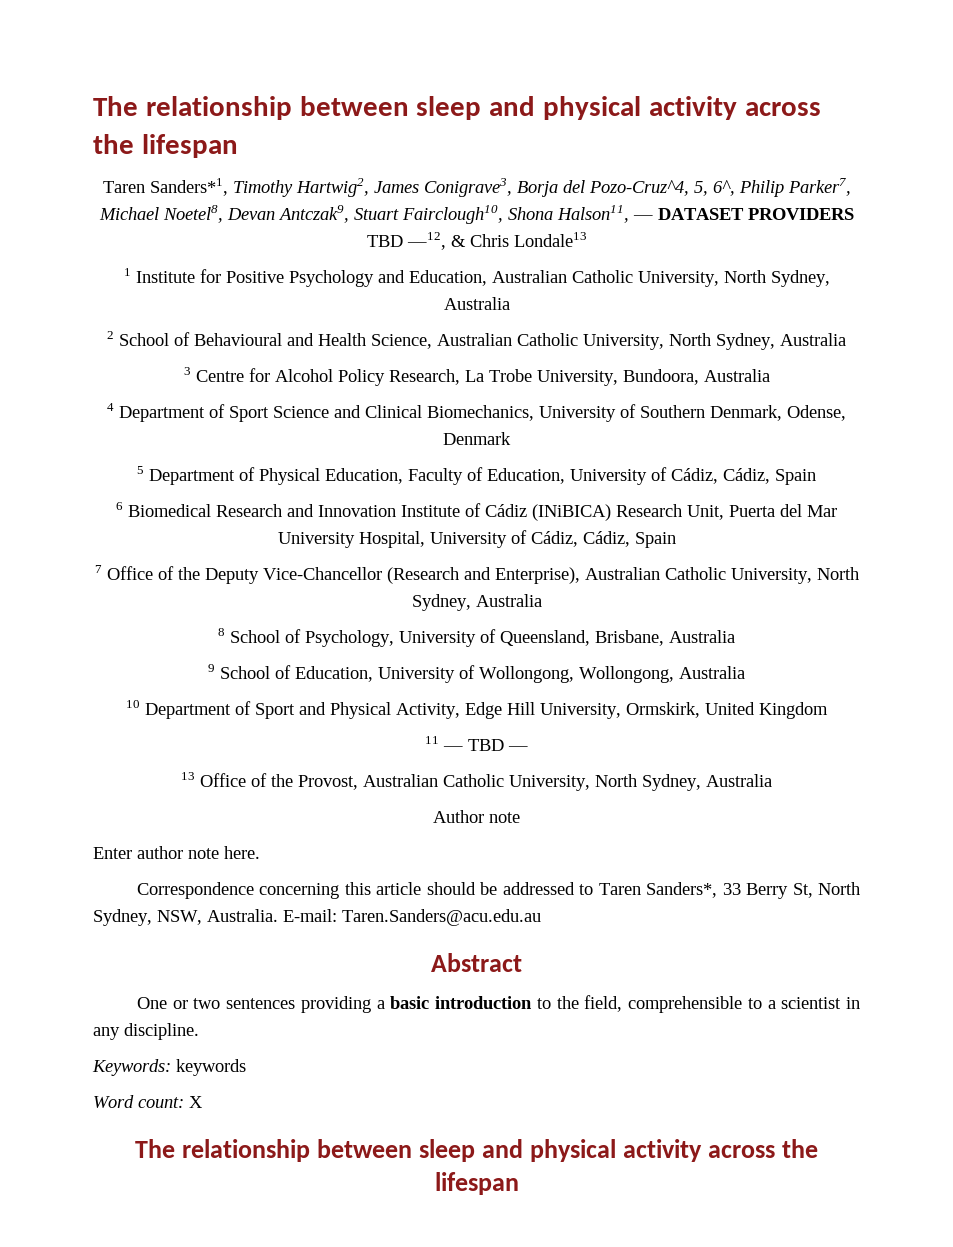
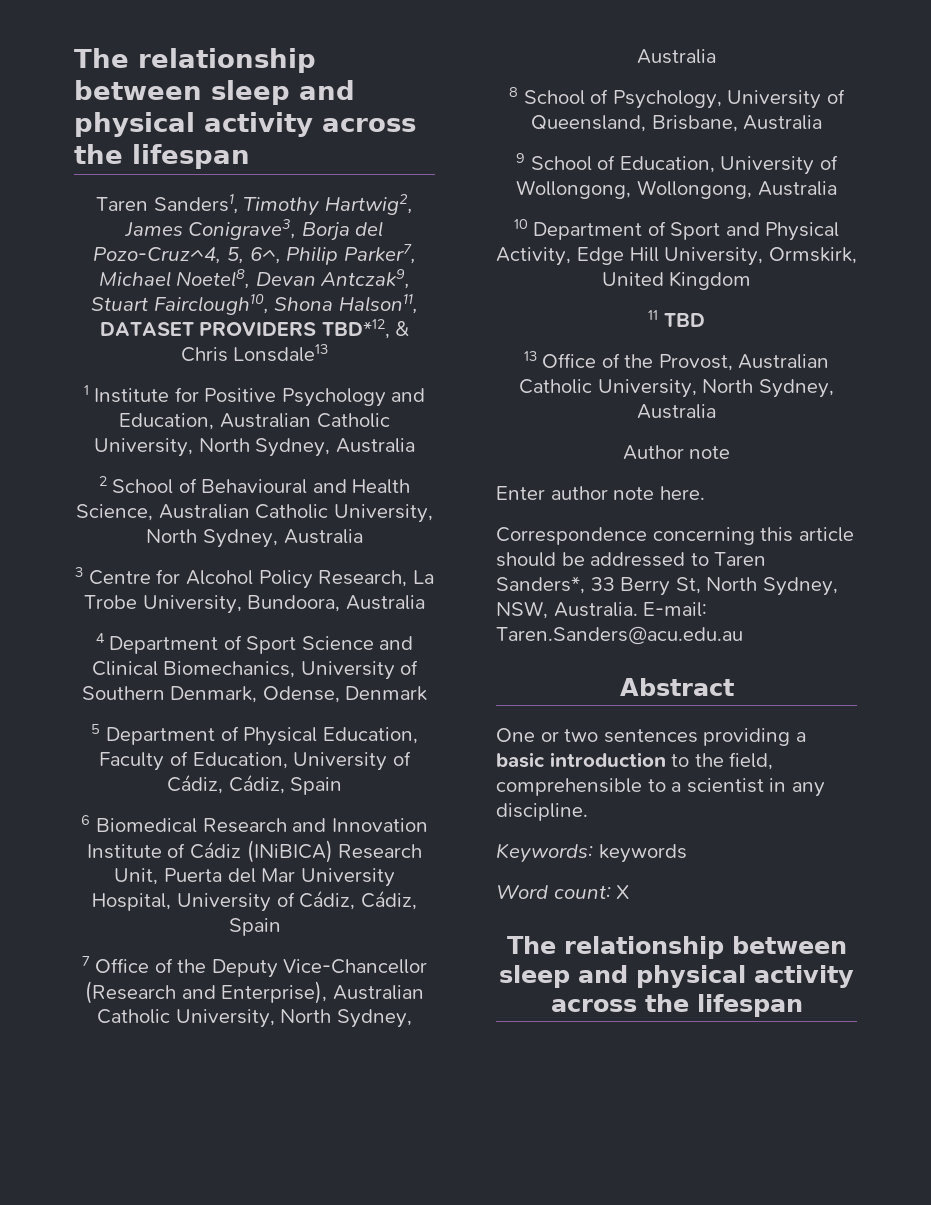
- Taren Sanders*1, Timothy Hartwig2, James Conigrave3, Borja del Pozo-Cruz^4, 5, 6^, Philip Parker7, Michael Noetel8, Devan Antczak9, Stuart Fairclough10, Shona Halson11, — DATASET PROVIDERS TBD —12, & Chris Londale13
+ Taren Sanders1, Timothy Hartwig2, James Conigrave3, Borja del Pozo-Cruz^4, 5, 6^, Philip Parker7, Michael Noetel8, Devan Antczak9, Stuart Fairclough10, Shona Halson11, DATASET PROVIDERS TBD*12, & Chris Lonsdale13
- 11 — TBD —
+ 11 TBD

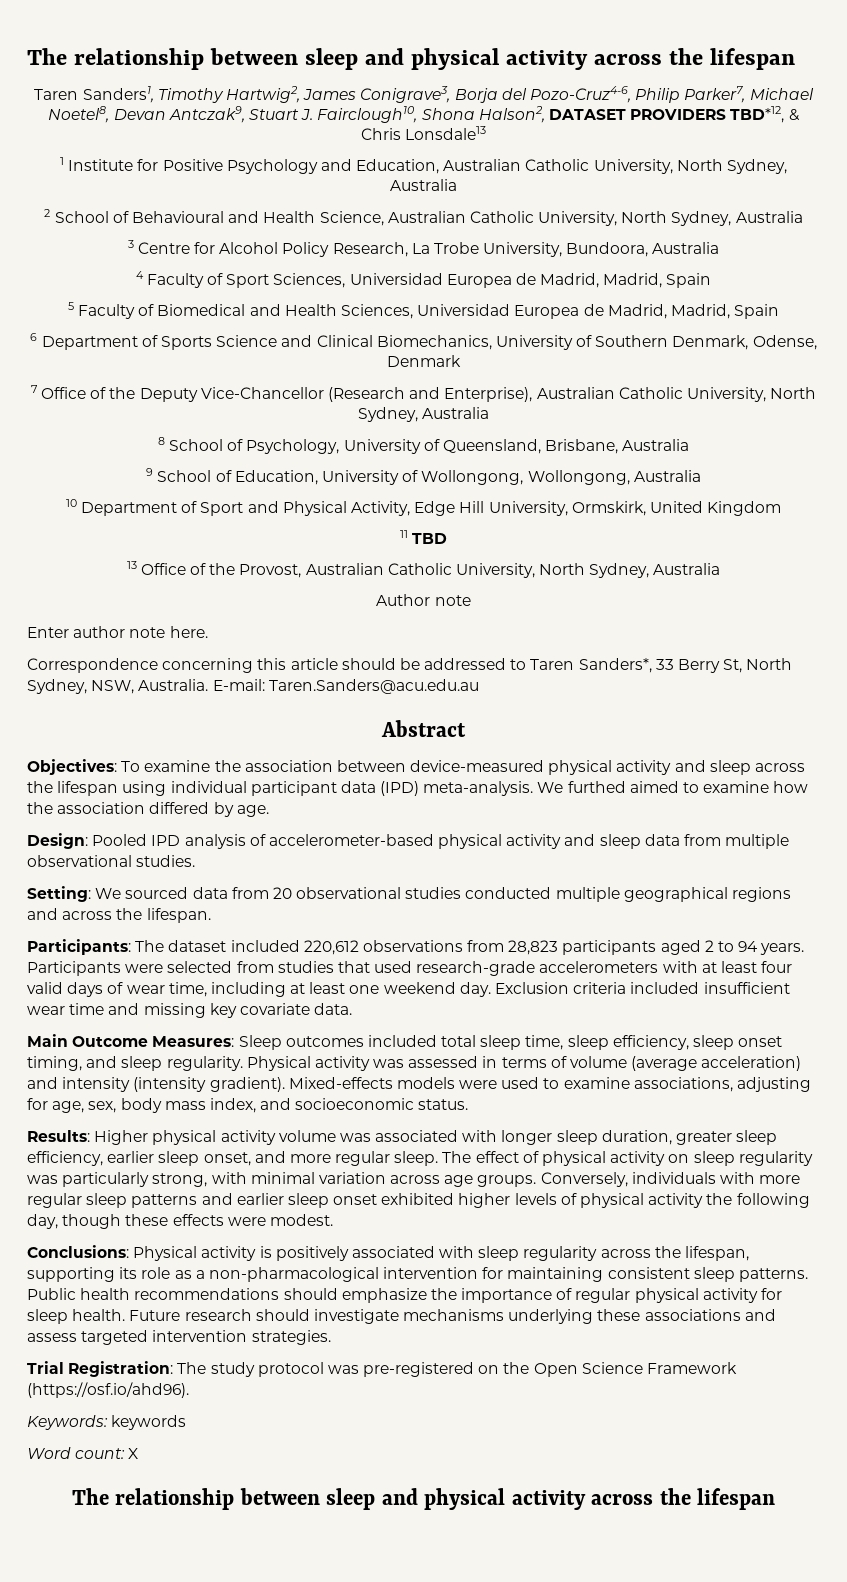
- Taren Sanders1, Timothy Hartwig2, James Conigrave3, Borja del Pozo-Cruz^4, 5, 6^, Philip Parker7, Michael Noetel8, Devan Antczak9, Stuart Fairclough10, Shona Halson11, DATASET PROVIDERS TBD*12, & Chris Lonsdale13
+ Taren Sanders1, Timothy Hartwig2, James Conigrave3, Borja del Pozo-Cruz4-6, Philip Parker7, Michael Noetel8, Devan Antczak9, Stuart J. Fairclough10, Shona Halson2, DATASET PROVIDERS TBD*12, & Chris Lonsdale13
- 4 Department of Sport Science and Clinical Biomechanics, University of Southern Denmark, Odense, Denmark
+ 4 Faculty of Sport Sciences, Universidad Europea de Madrid, Madrid, Spain
+ 5 Faculty of Biomedical and Health Sciences, Universidad Europea de Madrid, Madrid, Spain
+ 6 Department of Sports Science and Clinical Biomechanics, University of Southern Denmark, Odense, Denmark
- 5 Department of Physical Education, Faculty of Education, University of Cádiz, Cádiz, Spain
- 6 Biomedical Research and Innovation Institute of Cádiz (INiBICA) Research Unit, Puerta del Mar University Hospital, University of Cádiz, Cádiz, Spain
- One or two sentences providing a basic introduction to the field, comprehensible to a scientist in any discipline.
+ Objectives: To examine the association between device-measured physical activity and sleep across the lifespan using individual participant data (IPD) meta-analysis. We furthed aimed to examine how the association differed by age.
+ Design: Pooled IPD analysis of accelerometer-based physical activity and sleep data from multiple observational studies.
+ Setting: We sourced data from 20 observational studies conducted multiple geographical regions and across the lifespan.
+ Participants: The dataset included 220,612 observations from 28,823 participants aged 2 to 94 years. Participants were selected from studies that used research-grade accelerometers with at least four valid days of wear time, including at least one weekend day. Exclusion criteria included insufficient wear time and missing key covariate data.
+ Main Outcome Measures: Sleep outcomes included total sleep time, sleep efficiency, sleep onset timing, and sleep regularity. Physical activity was assessed in terms of volume (average acceleration) and intensity (intensity gradient). Mixed-effects models were used to examine associations, adjusting for age, sex, body mass index, and socioeconomic status.
+ Results: Higher physical activity volume was associated with longer sleep duration, greater sleep efficiency, earlier sleep onset, and more regular sleep. The effect of physical activity on sleep regularity was particularly strong, with minimal variation across age groups. Conversely, individuals with more regular sleep patterns and earlier sleep onset exhibited higher levels of physical activity the following day, though these effects were modest.
+ Conclusions: Physical activity is positively associated with sleep regularity across the lifespan, supporting its role as a non-pharmacological intervention for maintaining consistent sleep patterns. Public health recommendations should emphasize the importance of regular physical activity for sleep health. Future research should investigate mechanisms underlying these associations and assess targeted intervention strategies.
+ Trial Registration: The study protocol was pre-registered on the Open Science Framework (https://osf.io/ahd96).

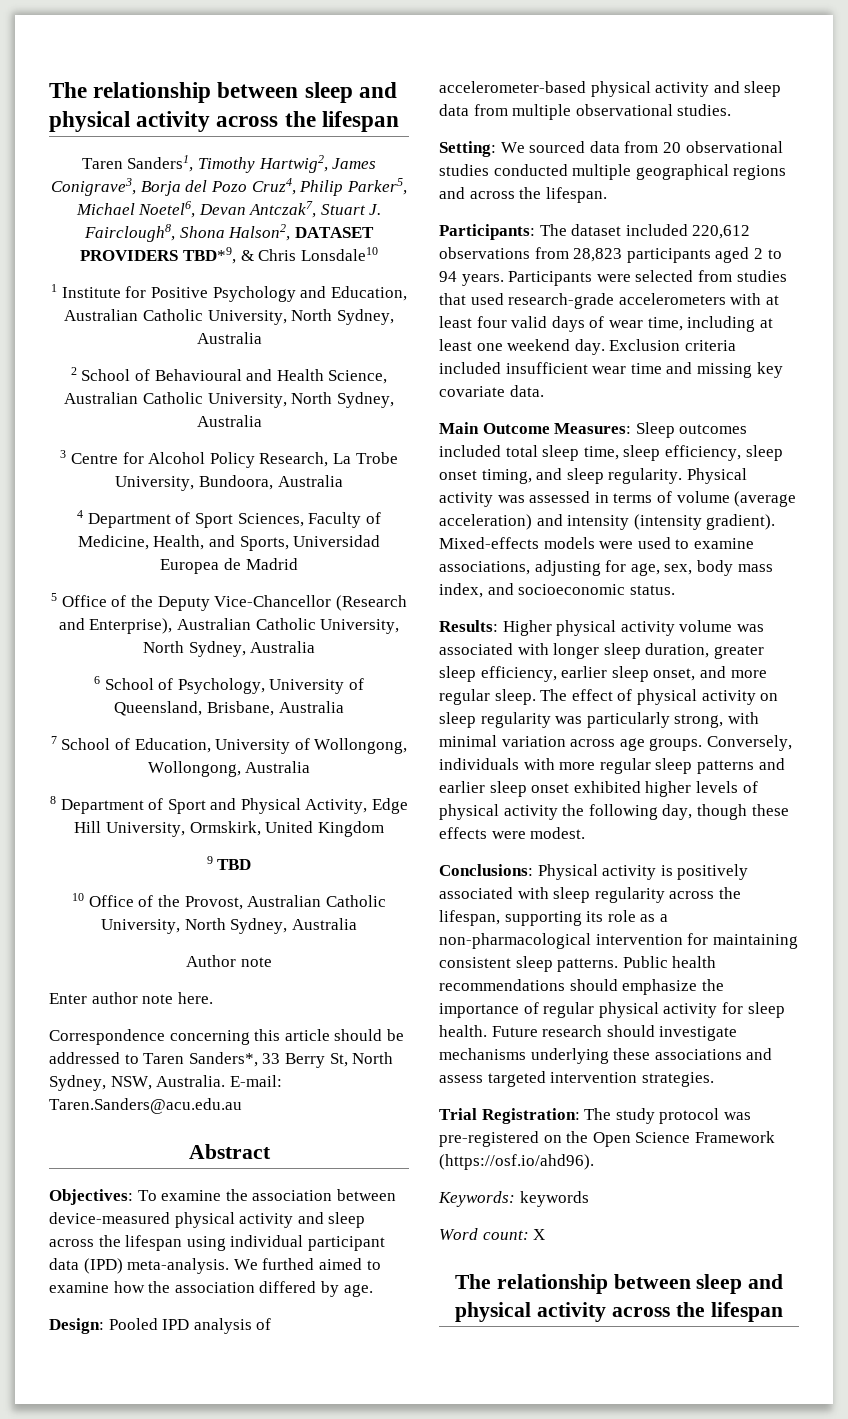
- Taren Sanders1, Timothy Hartwig2, James Conigrave3, Borja del Pozo-Cruz4-6, Philip Parker7, Michael Noetel8, Devan Antczak9, Stuart J. Fairclough10, Shona Halson2, DATASET PROVIDERS TBD*12, & Chris Lonsdale13
+ Taren Sanders1, Timothy Hartwig2, James Conigrave3, Borja del Pozo Cruz4, Philip Parker5, Michael Noetel6, Devan Antczak7, Stuart J. Fairclough8, Shona Halson2, DATASET PROVIDERS TBD*9, & Chris Lonsdale10
- 4 Faculty of Sport Sciences, Universidad Europea de Madrid, Madrid, Spain
- 5 Faculty of Biomedical and Health Sciences, Universidad Europea de Madrid, Madrid, Spain
- 6 Department of Sports Science and Clinical Biomechanics, University of Southern Denmark, Odense, Denmark
- 7 Office of the Deputy Vice-Chancellor (Research and Enterprise), Australian Catholic University, North Sydney, Australia
+ 4 Department of Sport Sciences, Faculty of Medicine, Health, and Sports, Universidad Europea de Madrid
+ 5 Office of the Deputy Vice-Chancellor (Research and Enterprise), Australian Catholic University, North Sydney, Australia
- 8 School of Psychology, University of Queensland, Brisbane, Australia
+ 6 School of Psychology, University of Queensland, Brisbane, Australia
- 9 School of Education, University of Wollongong, Wollongong, Australia
+ 7 School of Education, University of Wollongong, Wollongong, Australia
- 10 Department of Sport and Physical Activity, Edge Hill University, Ormskirk, United Kingdom
+ 8 Department of Sport and Physical Activity, Edge Hill University, Ormskirk, United Kingdom
- 11 TBD
+ 9 TBD
- 13 Office of the Provost, Australian Catholic University, North Sydney, Australia
+ 10 Office of the Provost, Australian Catholic University, North Sydney, Australia

